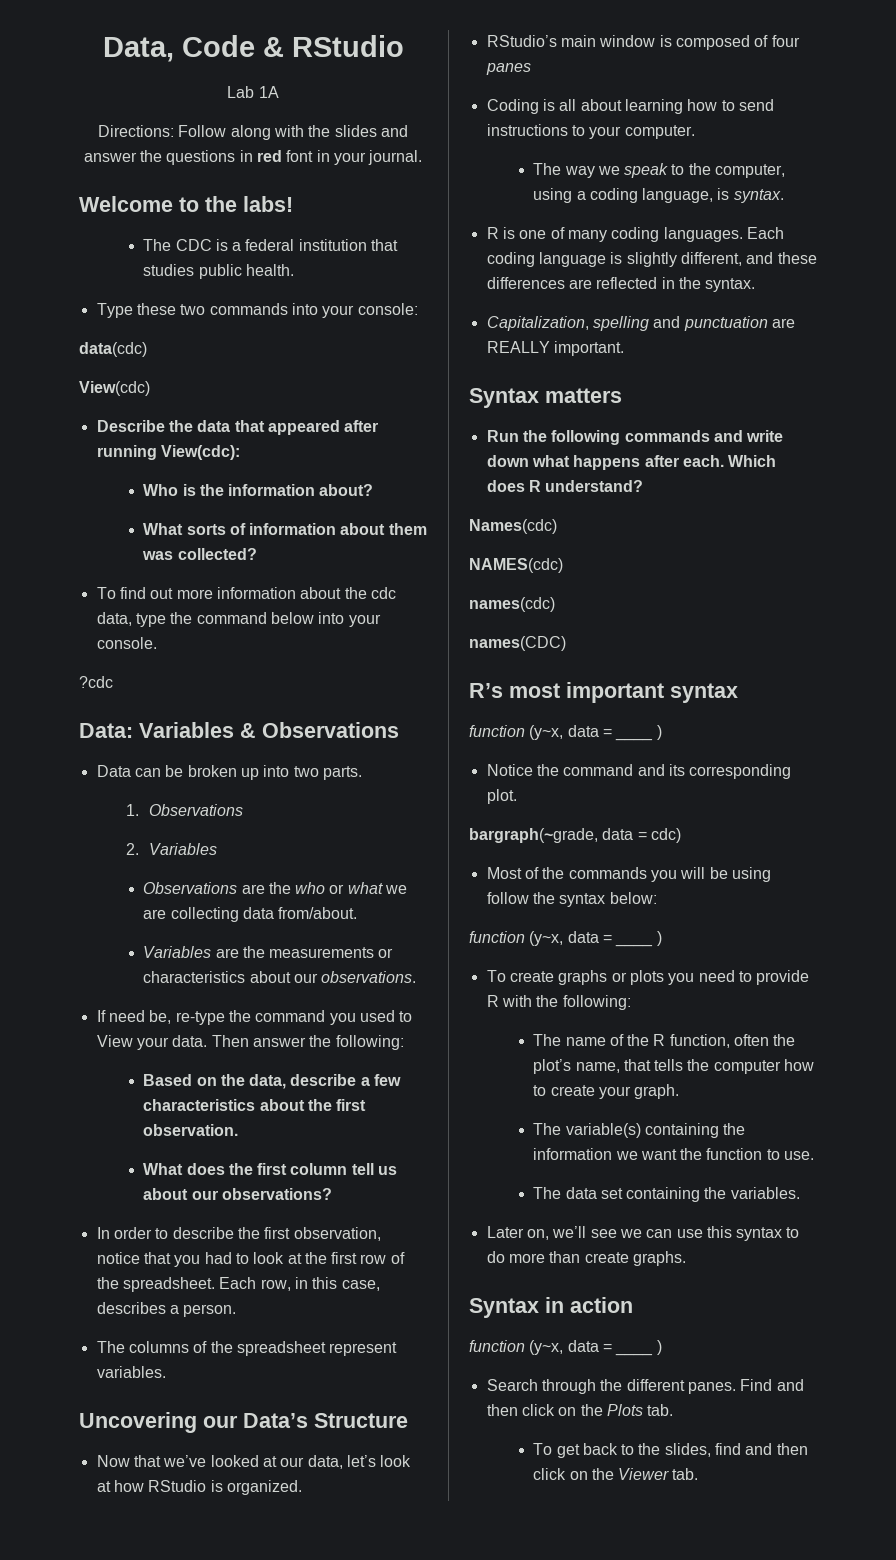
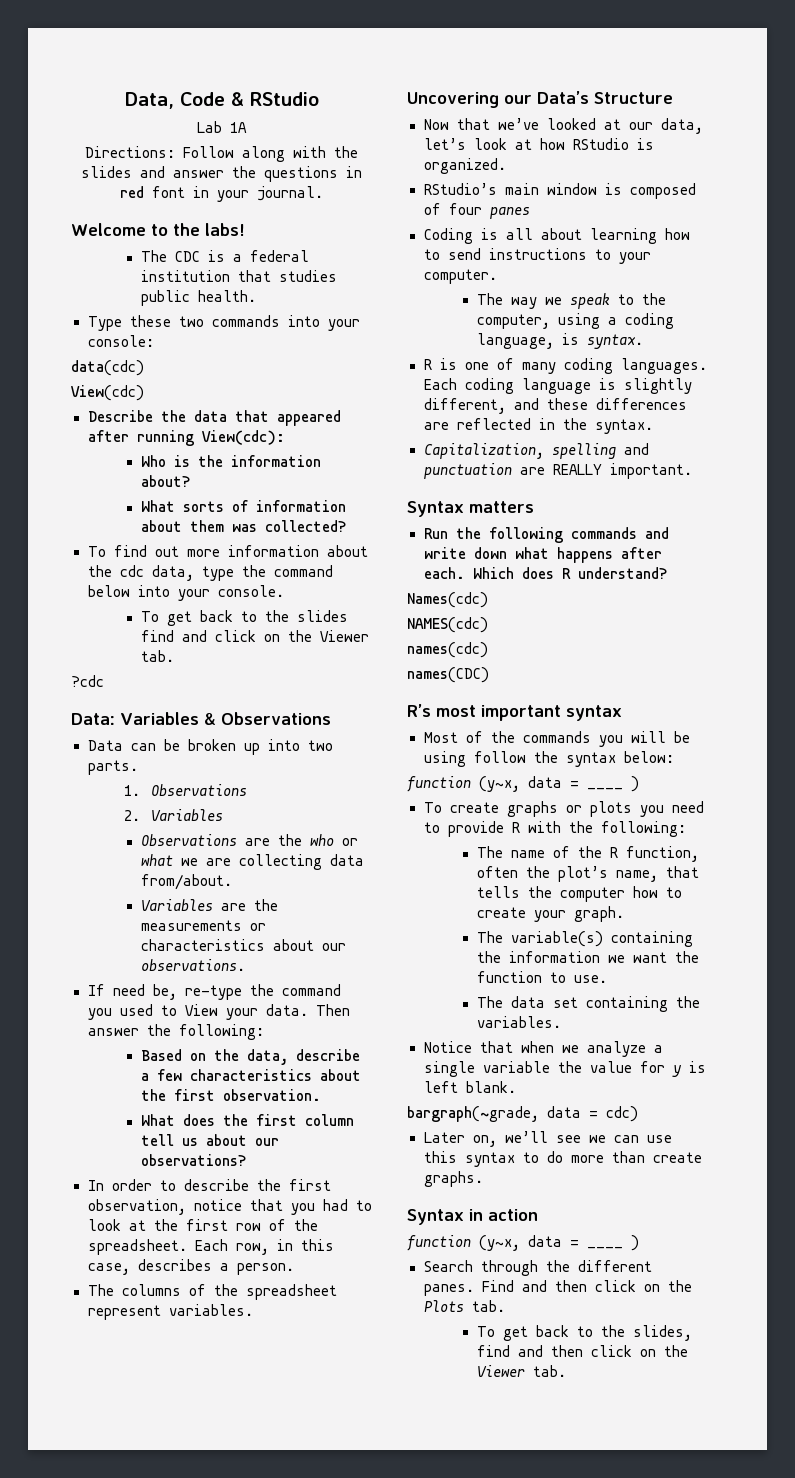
+ To get back to the slides find and click on the Viewer tab.
  R’s most important syntax
- function (y~x, data = ____ )
- Notice the command and its corresponding plot.
- bargraph(~grade, data = cdc)
+ Notice that when we analyze a single variable the value for y is left blank.
+ bargraph(~grade, data = cdc)

